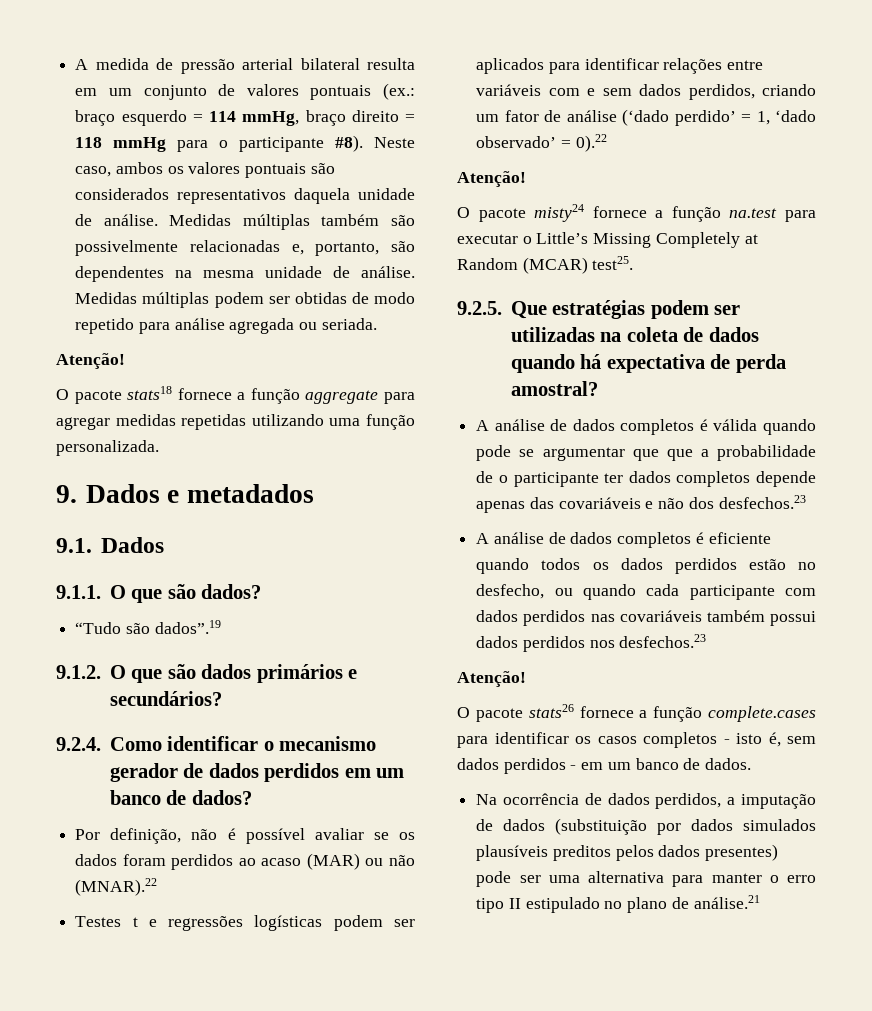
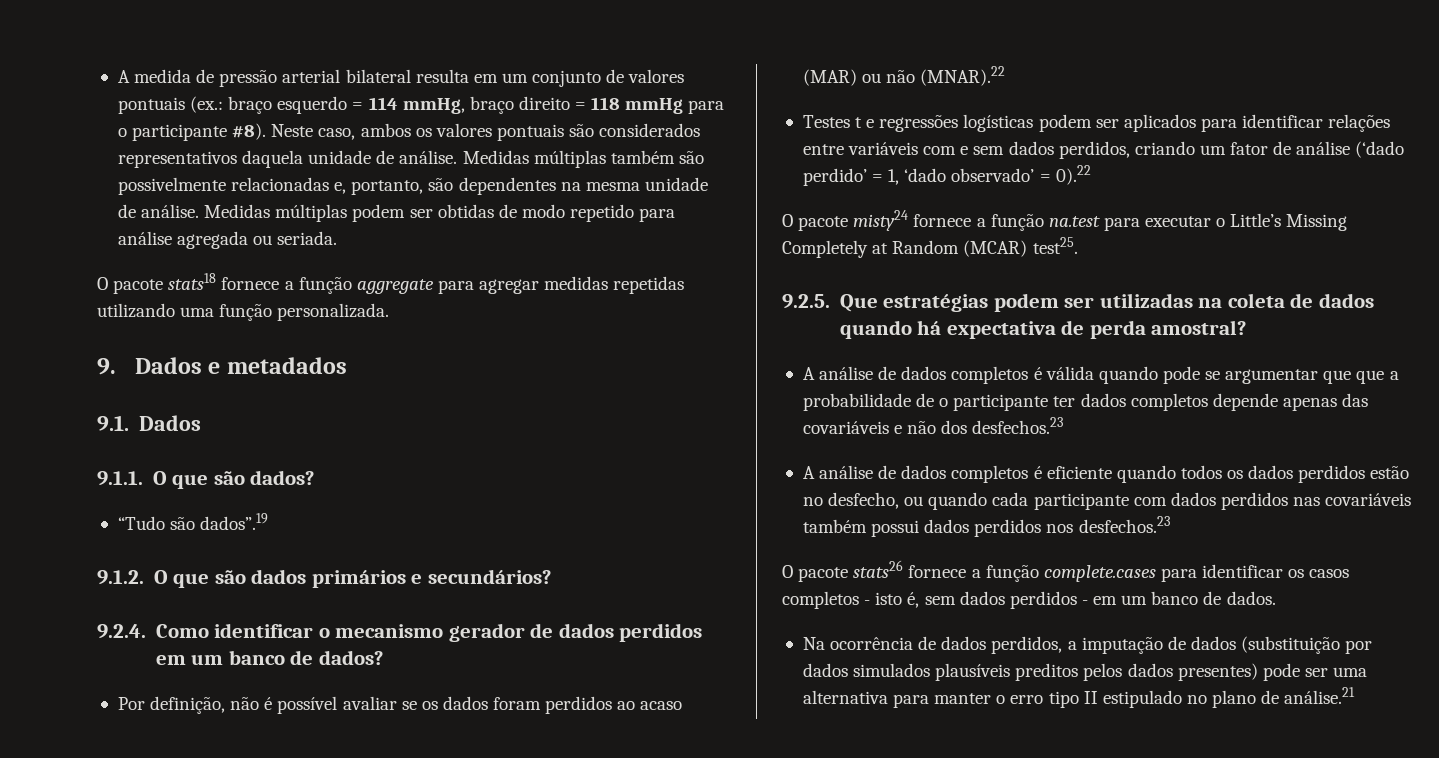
  Medidas múltiplas podem ser obtidas de modo repetido para análise agregada ou seriada.
- Atenção!
  Testes t e regressões logísticas podem ser aplicados para identificar relações entre variáveis com e sem dados perdidos, criando um fator de análise (‘dado perdido’ = 1, ‘dado observado’ = 0).22
- Atenção!
  A análise de dados completos é eficiente quando todos os dados perdidos estão no desfecho, ou quando cada participante com dados perdidos nas covariáveis também possui dados perdidos nos desfechos.23
- Atenção!

